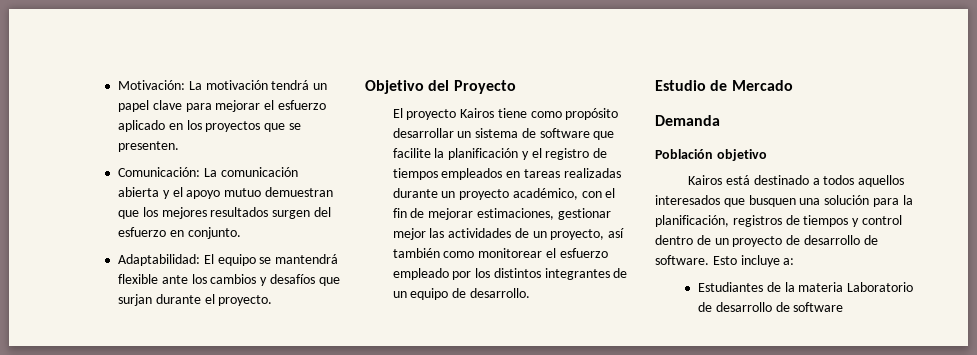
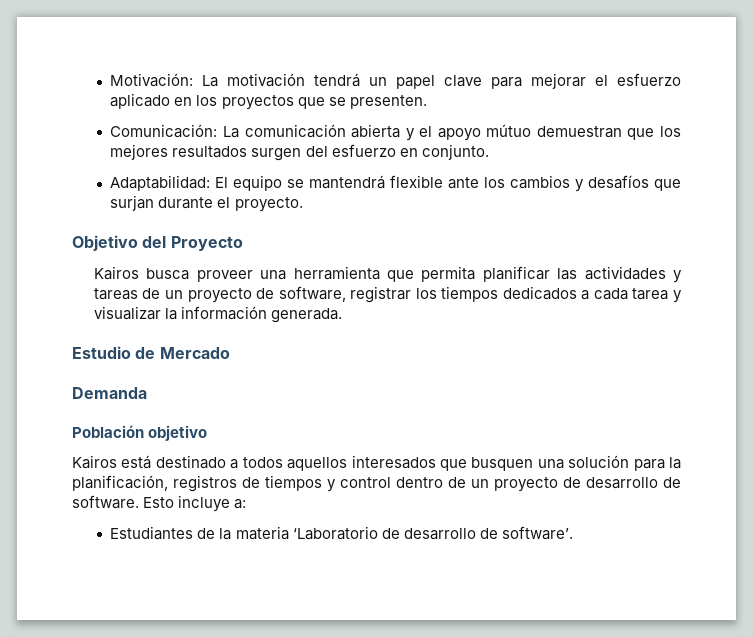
- Comunicación: La comunicación abierta y el apoyo mutuo demuestran que los mejores resultados surgen del esfuerzo en conjunto.
+ Comunicación: La comunicación abierta y el apoyo mútuo demuestran que los mejores resultados surgen del esfuerzo en conjunto.
- El proyecto Kairos tiene como propósito desarrollar un sistema de software que facilite la planificación y el registro de tiempos empleados en tareas realizadas durante un proyecto académico, con el fin de mejorar estimaciones, gestionar mejor las actividades de un proyecto, así también como monitorear el esfuerzo empleado por los distintos integrantes de un equipo de desarrollo.
+ Kairos busca proveer una herramienta que permita planificar las actividades y tareas de un proyecto de software, registrar los tiempos dedicados a cada tarea y visualizar la información generada.
- Estudiantes de la materia Laboratorio de desarrollo de software
+ Estudiantes de la materia ‘Laboratorio de desarrollo de software’.

